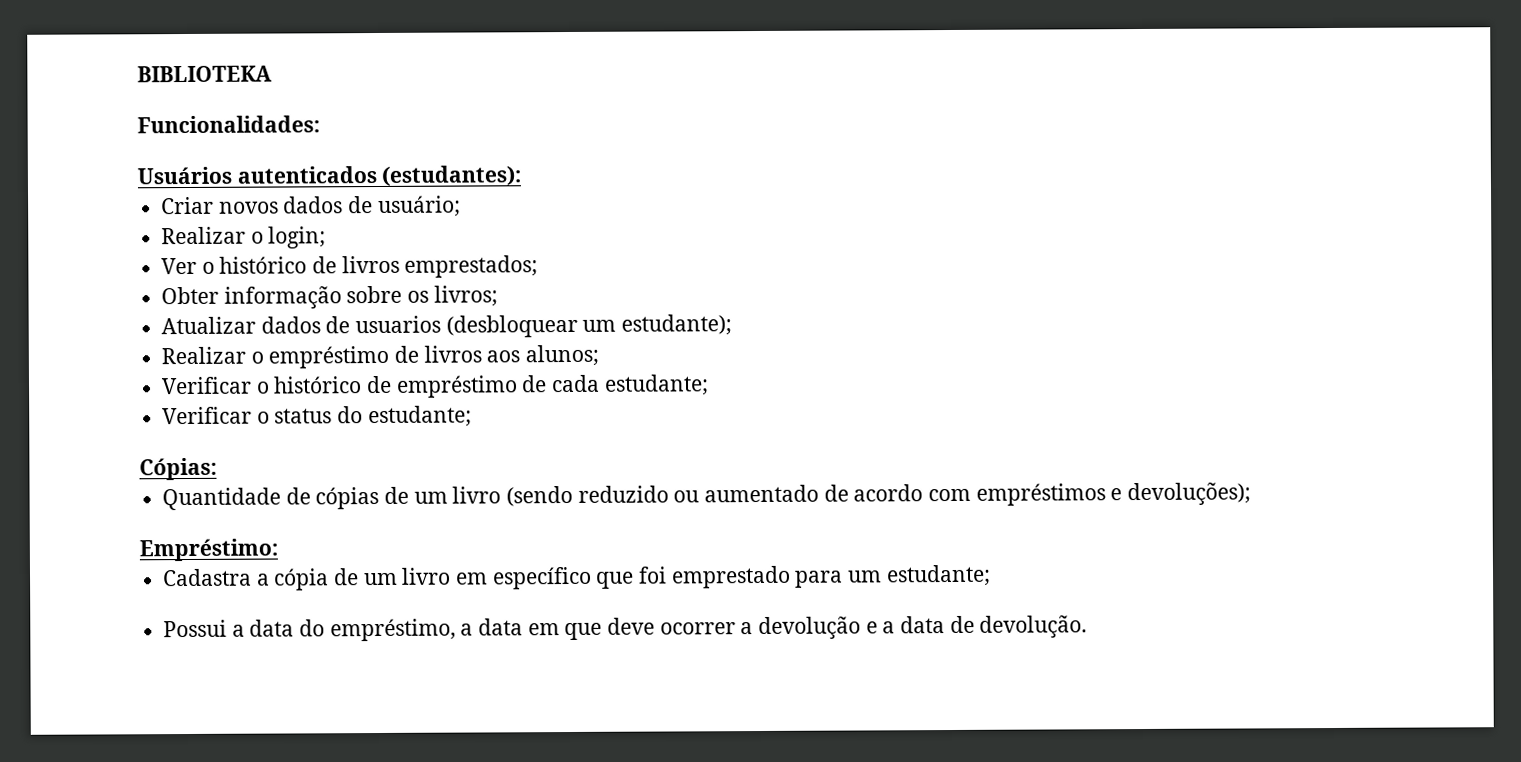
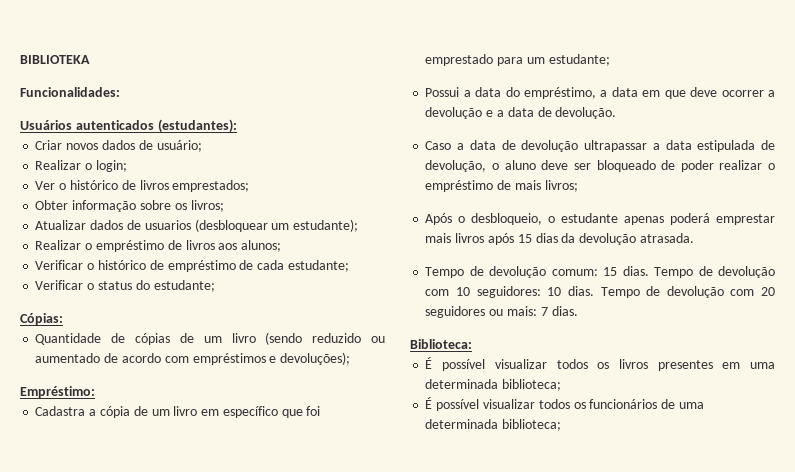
+ Caso a data de devolução ultrapassar a data estipulada de devolução, o aluno deve ser bloqueado de poder realizar o empréstimo de mais livros;
+ Após o desbloqueio, o estudante apenas poderá emprestar mais livros após 15 dias da devolução atrasada.
+ Tempo de devolução comum: 15 dias. Tempo de devolução com 10 seguidores: 10 dias. Tempo de devolução com 20 seguidores ou mais: 7 dias.
+ Biblioteca:
+ É possível visualizar todos os livros presentes em uma determinada biblioteca;
+ É possível visualizar todos os funcionários de uma determinada biblioteca;

